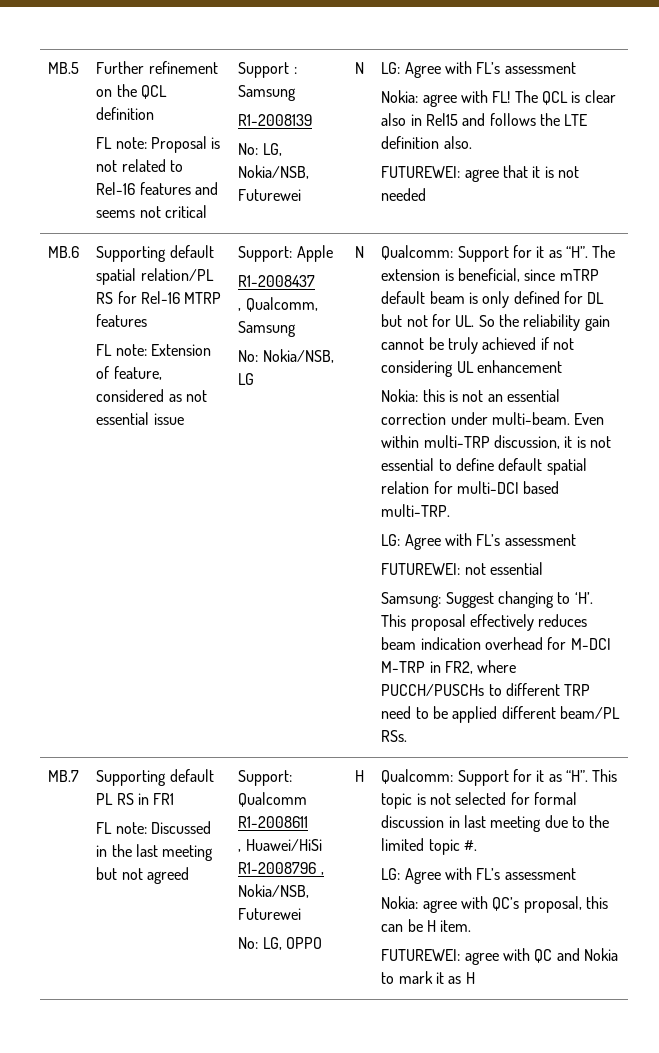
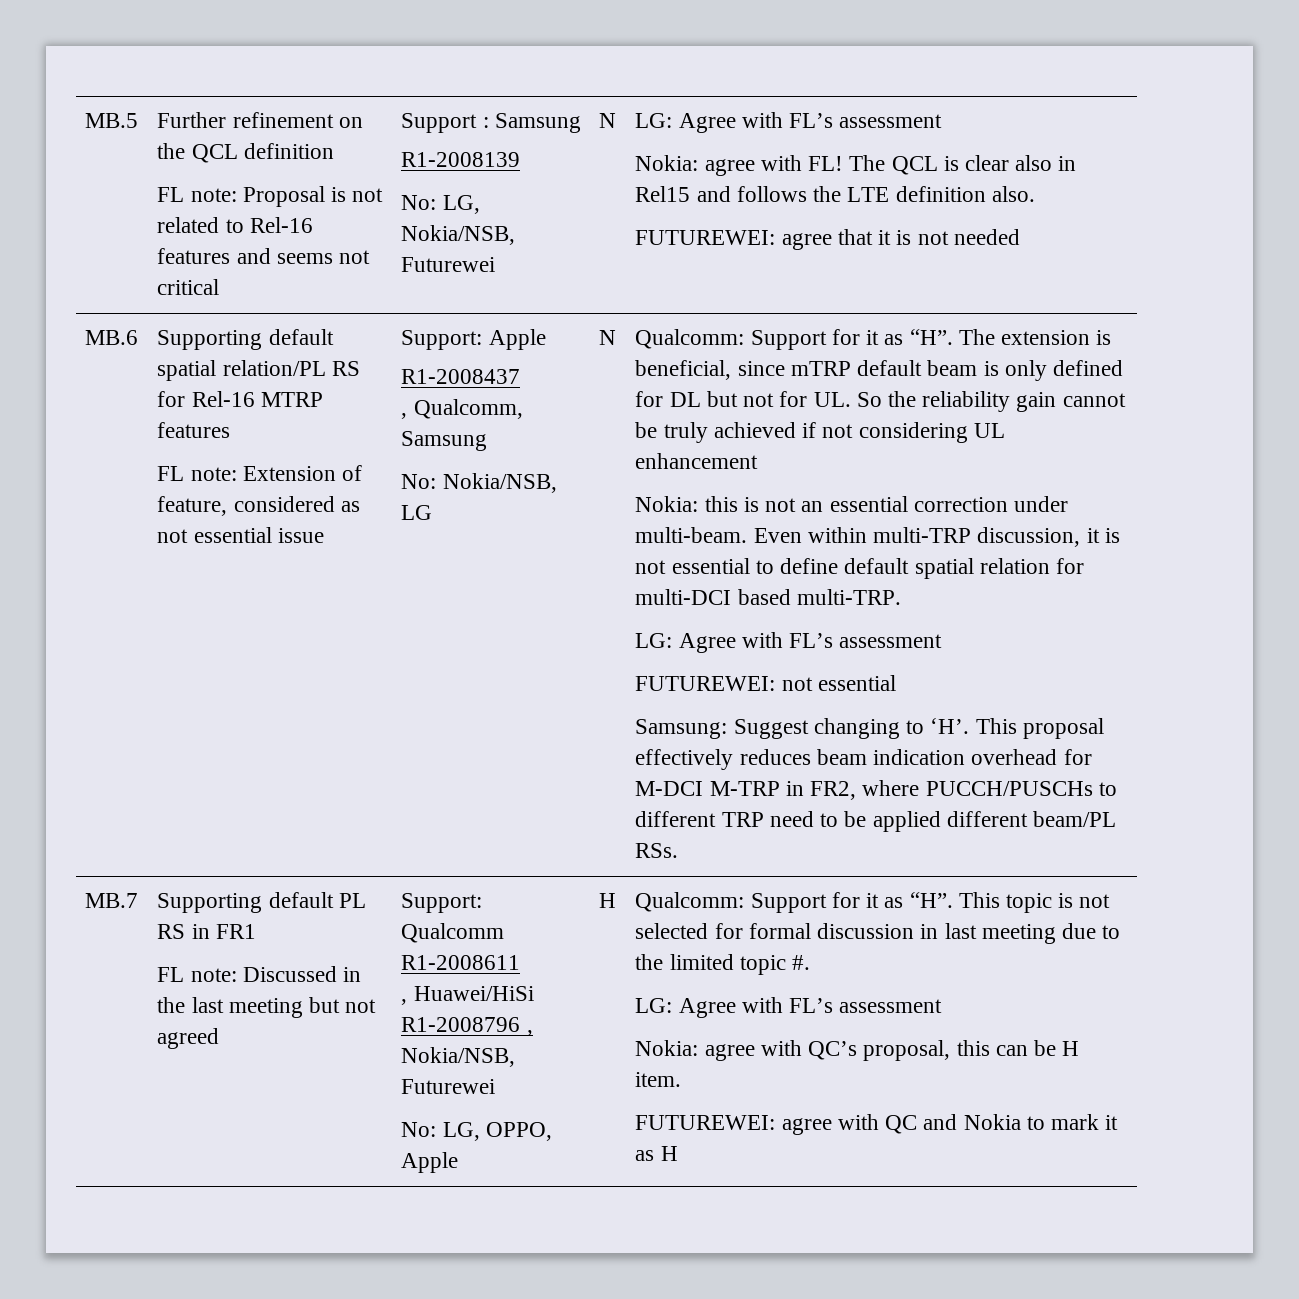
- No: LG, OPPO
+ No: LG, OPPO, Apple

